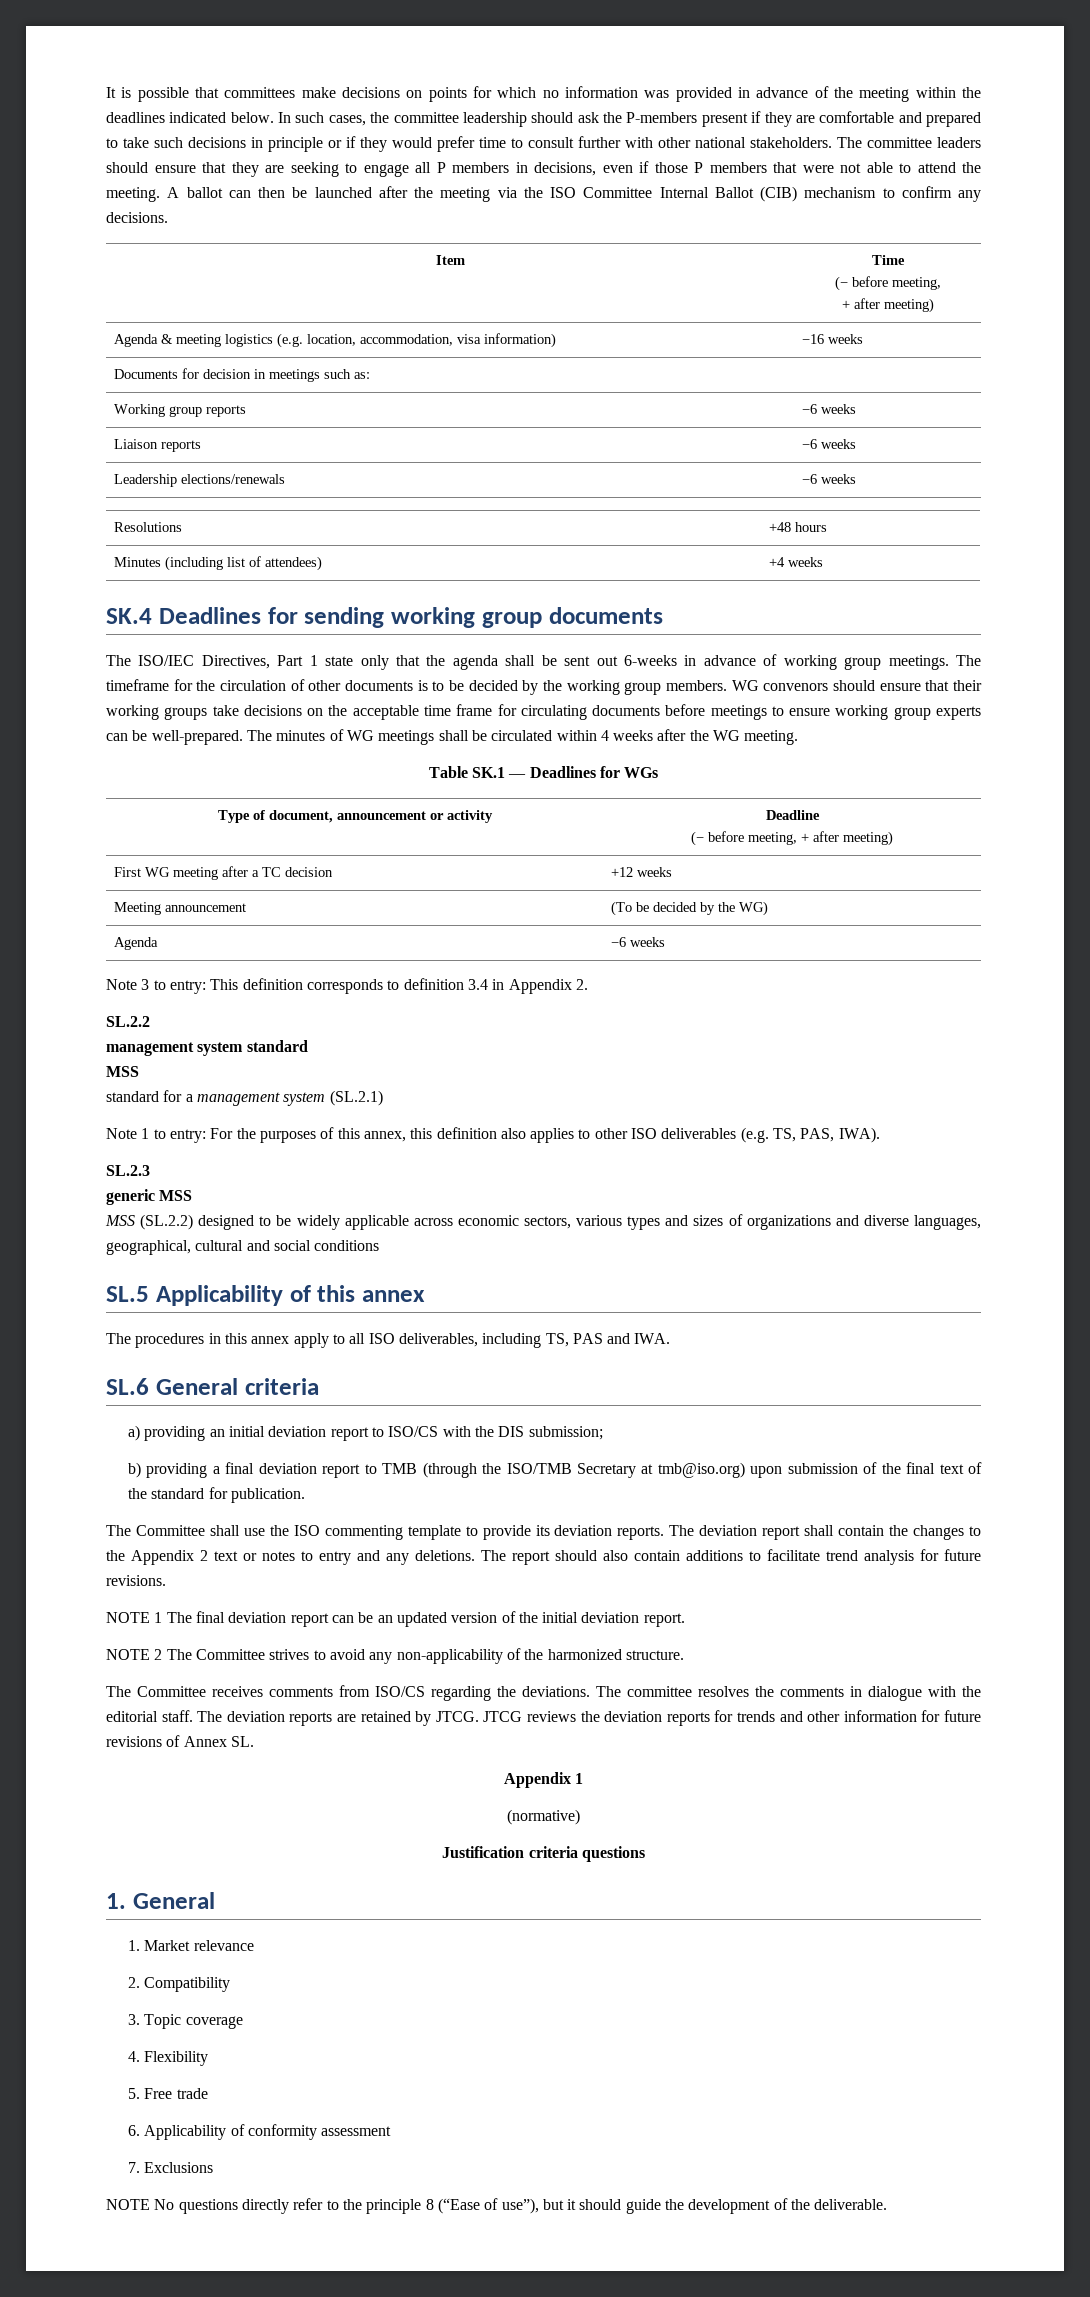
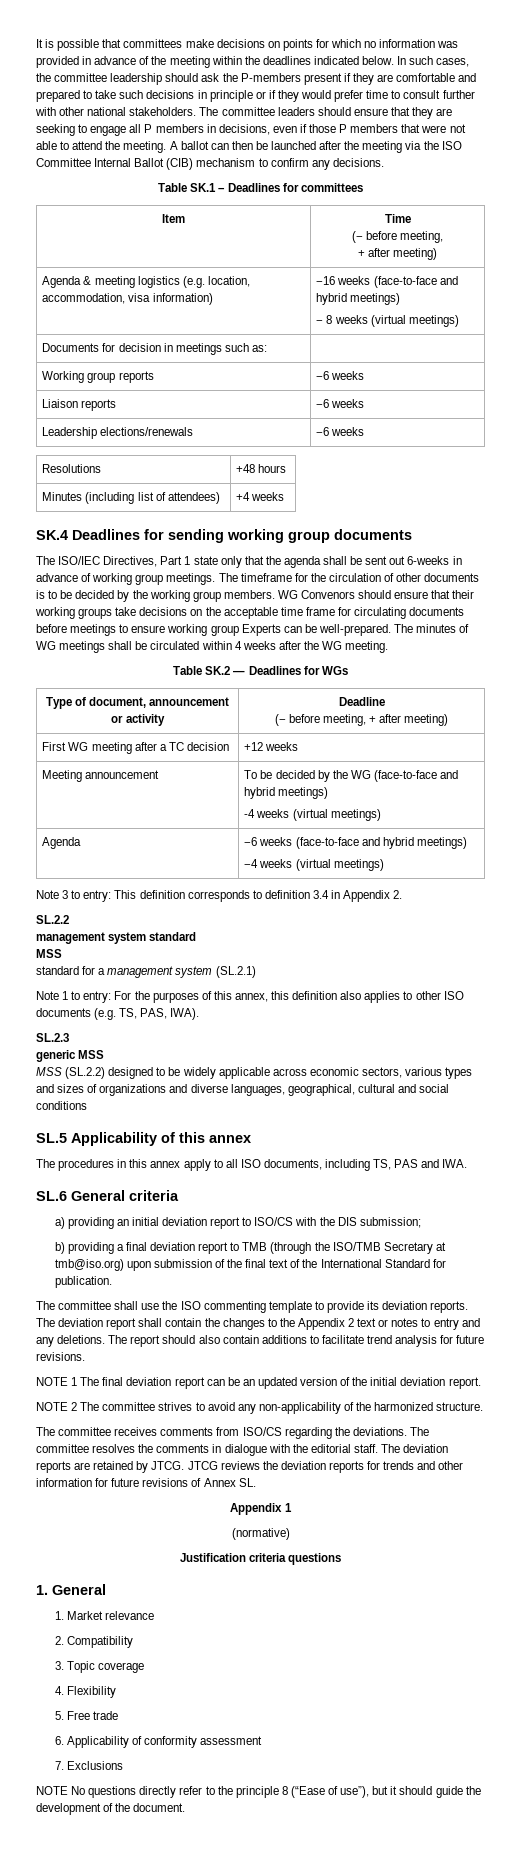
+ Table SK.1 – Deadlines for committees
- Agenda & meeting logistics (e.g. location, accommodation, visa information) | −16 weeks
+ Agenda & meeting logistics (e.g. location, accommodation, visa information) | −16 weeks (face-to-face and hybrid meetings)
+ − 8 weeks (virtual meetings)
- WG convenors should ensure that their working groups take decisions on the acceptable time frame for circulating documents before meetings to ensure working group experts can be well-prepared.
+ WG Convenors should ensure that their working groups take decisions on the acceptable time frame for circulating documents before meetings to ensure working group Experts can be well-prepared.
- Table SK.1 — Deadlines for WGs
+ Table SK.2 — Deadlines for WGs
- Meeting announcement | (To be decided by the WG)
- Agenda | −6 weeks
+ Meeting announcement | To be decided by the WG (face-to-face and hybrid meetings)
+ -4 weeks (virtual meetings)
+ Agenda | −6 weeks (face-to-face and hybrid meetings)
+ −4 weeks (virtual meetings)
- Note 1 to entry: For the purposes of this annex, this definition also applies to other ISO deliverables (e.g. TS, PAS, IWA).
+ Note 1 to entry: For the purposes of this annex, this definition also applies to other ISO documents (e.g. TS, PAS, IWA).
- The procedures in this annex apply to all ISO deliverables, including TS, PAS and IWA.
+ The procedures in this annex apply to all ISO documents, including TS, PAS and IWA.
- b) providing a final deviation report to TMB (through the ISO/TMB Secretary at tmb@iso.org) upon submission of the final text of the standard for publication.
+ b) providing a final deviation report to TMB (through the ISO/TMB Secretary at tmb@iso.org) upon submission of the final text of the International Standard for publication.
- The Committee shall use the ISO commenting template to provide its deviation reports.
+ The committee shall use the ISO commenting template to provide its deviation reports.
- NOTE 2 The Committee strives to avoid any non-applicability of the harmonized structure.
+ NOTE 2 The committee strives to avoid any non-applicability of the harmonized structure.
- The Committee receives comments from ISO/CS regarding the deviations.
+ The committee receives comments from ISO/CS regarding the deviations.
- NOTE No questions directly refer to the principle 8 (“Ease of use”), but it should guide the development of the deliverable.
+ NOTE No questions directly refer to the principle 8 (“Ease of use”), but it should guide the development of the document.

